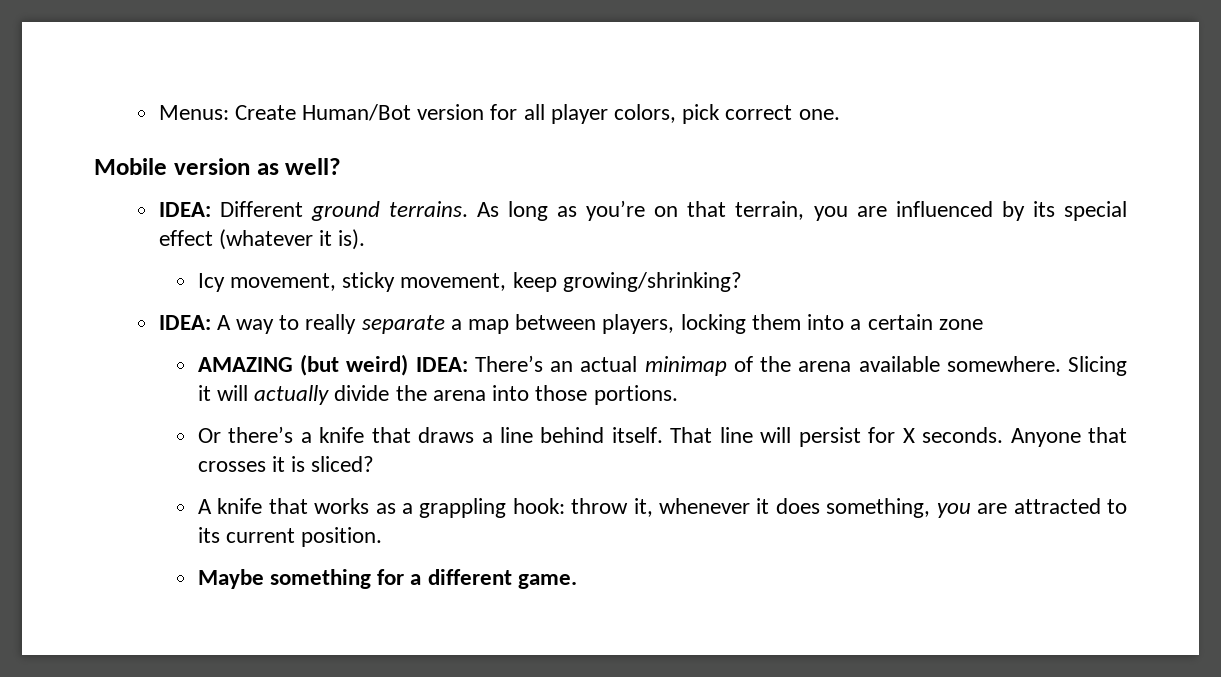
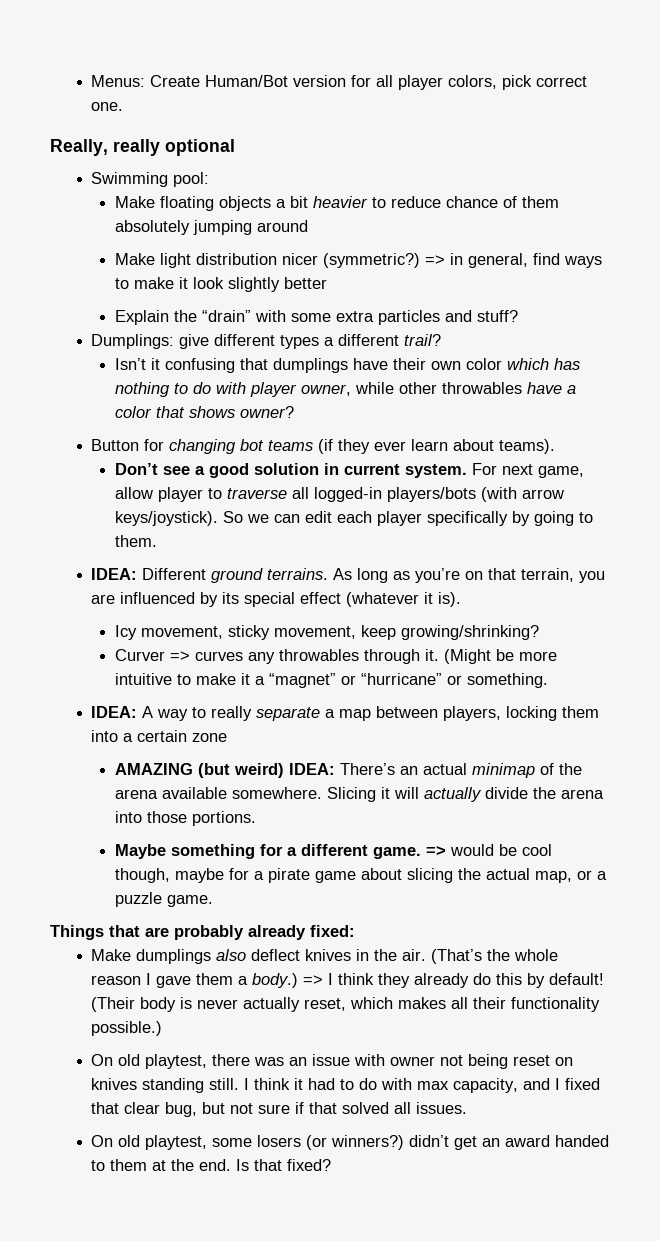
- Mobile version as well?
+ Really, really optional
+ Swimming pool:
+ Make floating objects a bit heavier to reduce chance of them absolutely jumping around
+ Make light distribution nicer (symmetric?) => in general, find ways to make it look slightly better
+ Explain the “drain” with some extra particles and stuff?
+ Dumplings: give different types a different trail?
+ Isn’t it confusing that dumplings have their own color which has nothing to do with player owner, while other throwables have a color that shows owner?
+ Button for changing bot teams (if they ever learn about teams).
+ Don’t see a good solution in current system. For next game, allow player to traverse all logged-in players/bots (with arrow keys/joystick). So we can edit each player specifically by going to them.
+ Curver => curves any throwables through it. (Might be more intuitive to make it a “magnet” or “hurricane” or something.
- Or there’s a knife that draws a line behind itself. That line will persist for X seconds. Anyone that crosses it is sliced?
- A knife that works as a grappling hook: throw it, whenever it does something, you are attracted to its current position.
+ => would be cool though, maybe for a pirate game about slicing the actual map, or a puzzle game.
+ Things that are probably already fixed:
+ Make dumplings also deflect knives in the air. (That’s the whole reason I gave them a body.) => I think they already do this by default! (Their body is never actually reset, which makes all their functionality possible.)
+ On old playtest, there was an issue with owner not being reset on knives standing still. I think it had to do with max capacity, and I fixed that clear bug, but not sure if that solved all issues.
+ On old playtest, some losers (or winners?) didn’t get an award handed to them at the end. Is that fixed?

